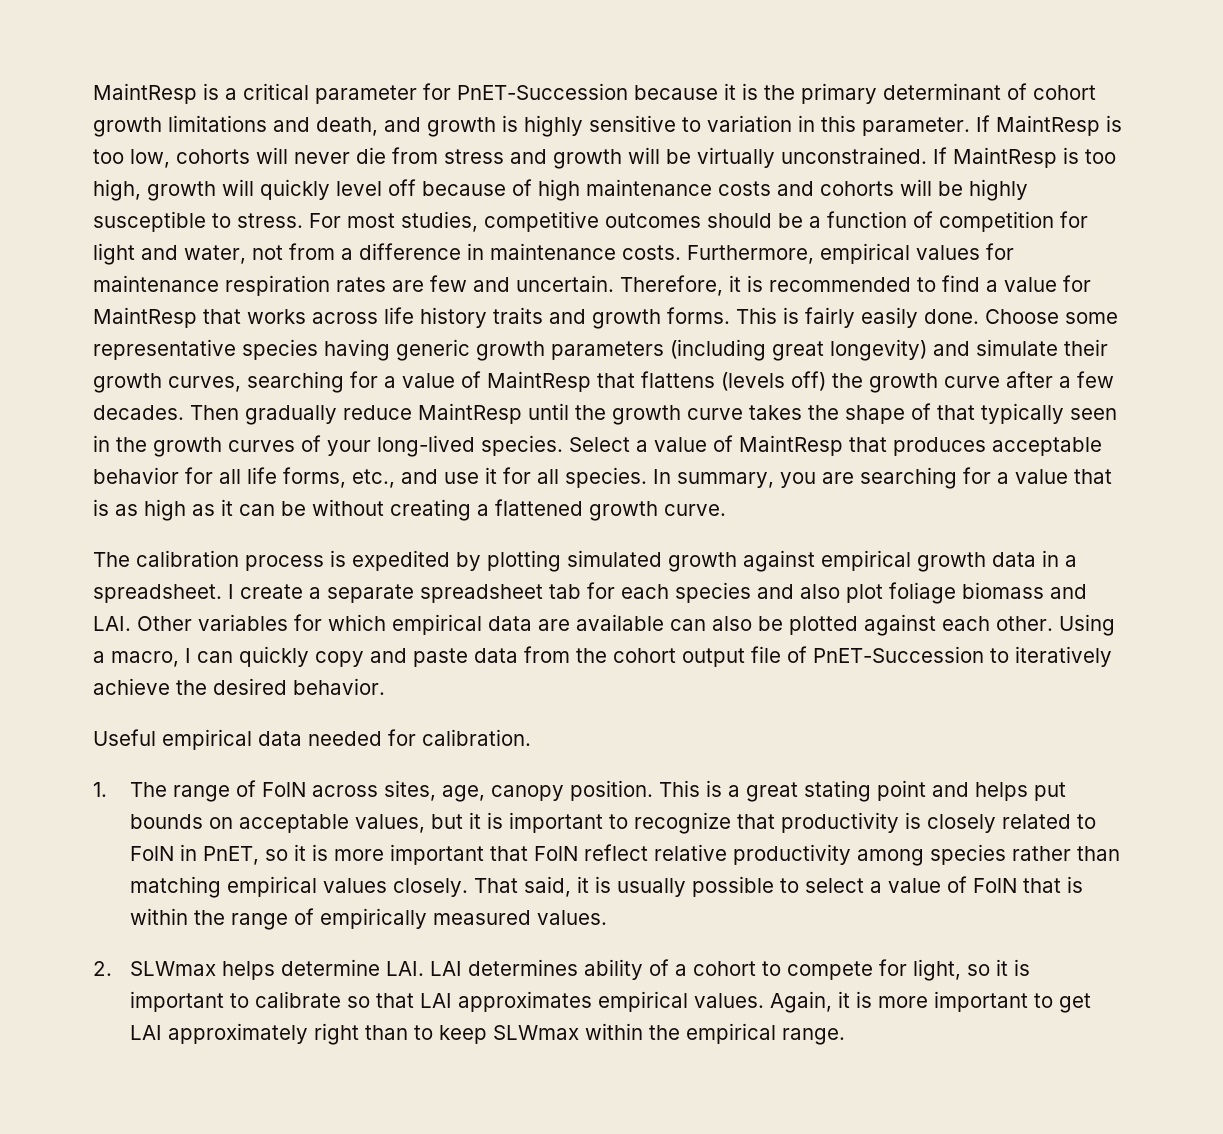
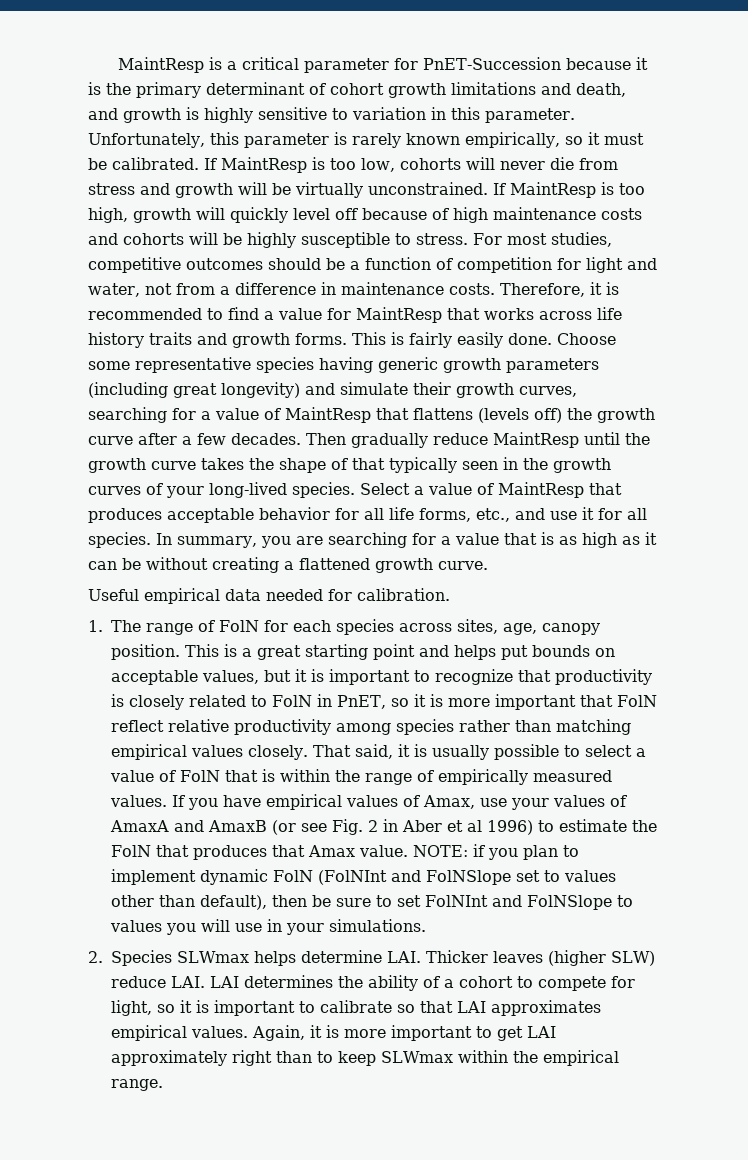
+ Unfortunately, this parameter is rarely known empirically, so it must be calibrated.
- Furthermore, empirical values for maintenance respiration rates are few and uncertain.
- The calibration process is expedited by plotting simulated growth against empirical growth data in a spreadsheet. I create a separate spreadsheet tab for each species and also plot foliage biomass and LAI. Other variables for which empirical data are available can also be plotted against each other. Using a macro, I can quickly copy and paste data from the cohort output file of PnET-Succession to iteratively achieve the desired behavior.
- 1. The range of FolN across sites, age, canopy position.
+ 1. The range of FolN for each species across sites, age, canopy position.
- This is a great stating point and helps put bounds on acceptable values, but it is important to recognize that productivity is closely related to FolN in PnET, so it is more important that FolN reflect relative productivity among species rather than matching empirical values closely.
+ This is a great starting point and helps put bounds on acceptable values, but it is important to recognize that productivity is closely related to FolN in PnET, so it is more important that FolN reflect relative productivity among species rather than matching empirical values closely.
+ If you have empirical values of Amax, use your values of AmaxA and AmaxB (or see Fig. 2 in Aber et al 1996) to estimate the FolN that produces that Amax value. NOTE: if you plan to implement dynamic FolN (FolNInt and FolNSlope set to values other than default), then be sure to set FolNInt and FolNSlope to values you will use in your simulations.
- 2. SLWmax helps determine LAI. LAI determines ability of a cohort to compete for light, so it is important to calibrate so that LAI approximates empirical values.
+ 2. Species SLWmax helps determine LAI. Thicker leaves (higher SLW) reduce LAI. LAI determines the ability of a cohort to compete for light, so it is important to calibrate so that LAI approximates empirical values.

